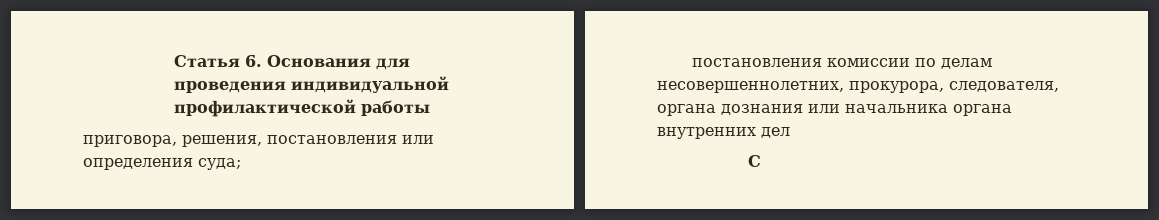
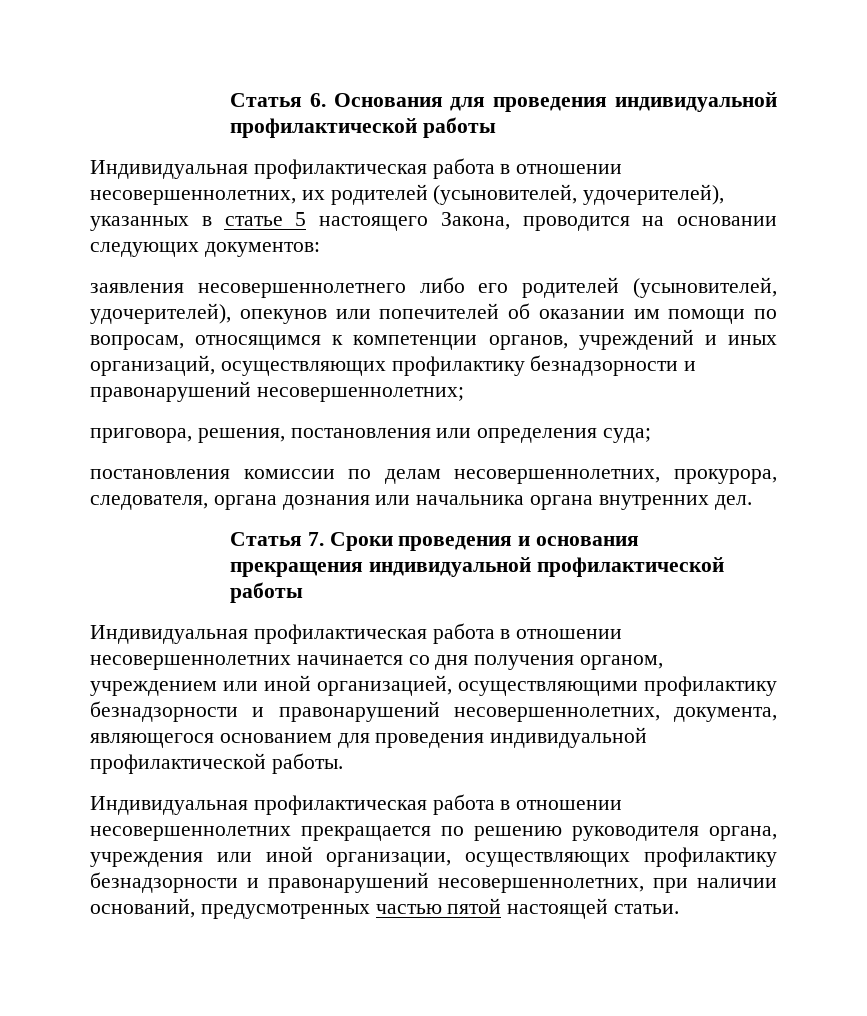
+ Индивидуальная профилактическая работа в отношении несовершеннолетних, их родителей (усыновителей, удочерителей), указанных в статье 5 настоящего Закона, проводится на основании следующих документов:
+ заявления несовершеннолетнего либо его родителей (усыновителей, удочерителей), опекунов или попечителей об оказании им помощи по вопросам, относящимся к компетенции органов, учреждений и иных организаций, осуществляющих профилактику безнадзорности и правонарушений несовершеннолетних;
- постановления комиссии по делам несовершеннолетних, прокурора, следователя, органа дознания или начальника органа внутренних дел
- С
+ постановления комиссии по делам несовершеннолетних, прокурора, следователя, органа дознания или начальника органа внутренних дел.
+ Статья 7. Сроки проведения и основания прекращения индивидуальной профилактической работы
+ Индивидуальная профилактическая работа в отношении несовершеннолетних начинается со дня получения органом, учреждением или иной организацией, осуществляющими профилактику безнадзорности и правонарушений несовершеннолетних, документа, являющегося основанием для проведения индивидуальной профилактической работы.
+ Индивидуальная профилактическая работа в отношении несовершеннолетних прекращается по решению руководителя органа, учреждения или иной организации, осуществляющих профилактику безнадзорности и правонарушений несовершеннолетних, при наличии оснований, предусмотренных частью пятой настоящей статьи.

